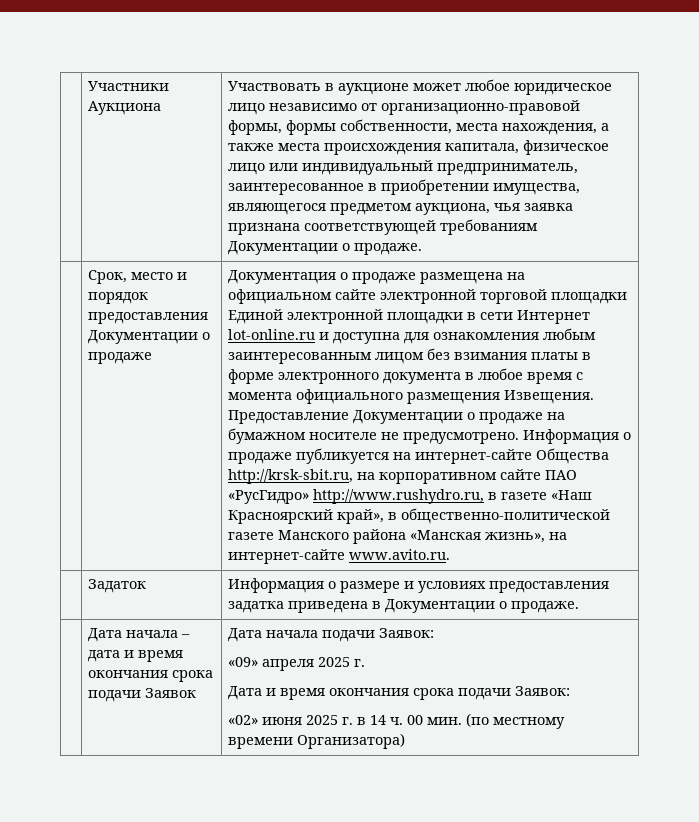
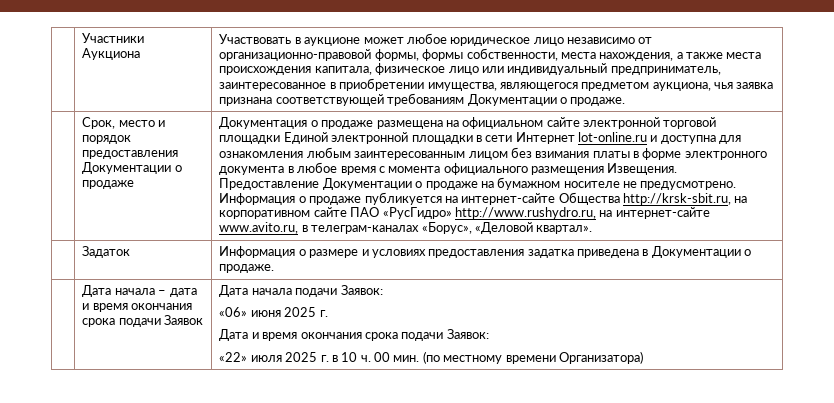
- Информация о продаже публикуется на интернет-сайте Общества http://krsk-sbit.ru, на корпоративном сайте ПАО «РусГидро» http://www.rushydro.ru, в газете «Наш Красноярский край», в общественно-политической газете Манского района «Манская жизнь», на интернет-сайте www.avito.ru.
+ Информация о продаже публикуется на интернет-сайте Общества http://krsk-sbit.ru, на корпоративном сайте ПАО «РусГидро» http://www.rushydro.ru, на интернет-сайте www.avito.ru, в телеграм-каналах «Борус», «Деловой квартал».
  | Дата начала – дата и время окончания срока подачи Заявок | Дата начала подачи Заявок:
- «09» апреля 2025 г.
+ «06» июня 2025 г.
  Дата и время окончания срока подачи Заявок:
- «02» июня 2025 г. в 14 ч. 00 мин. (по местному времени Организатора)
+ «22» июля 2025 г. в 10 ч. 00 мин. (по местному времени Организатора)

